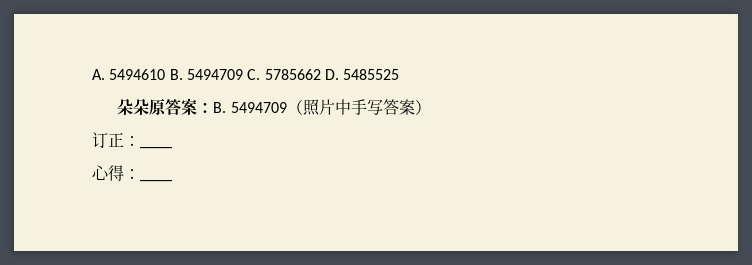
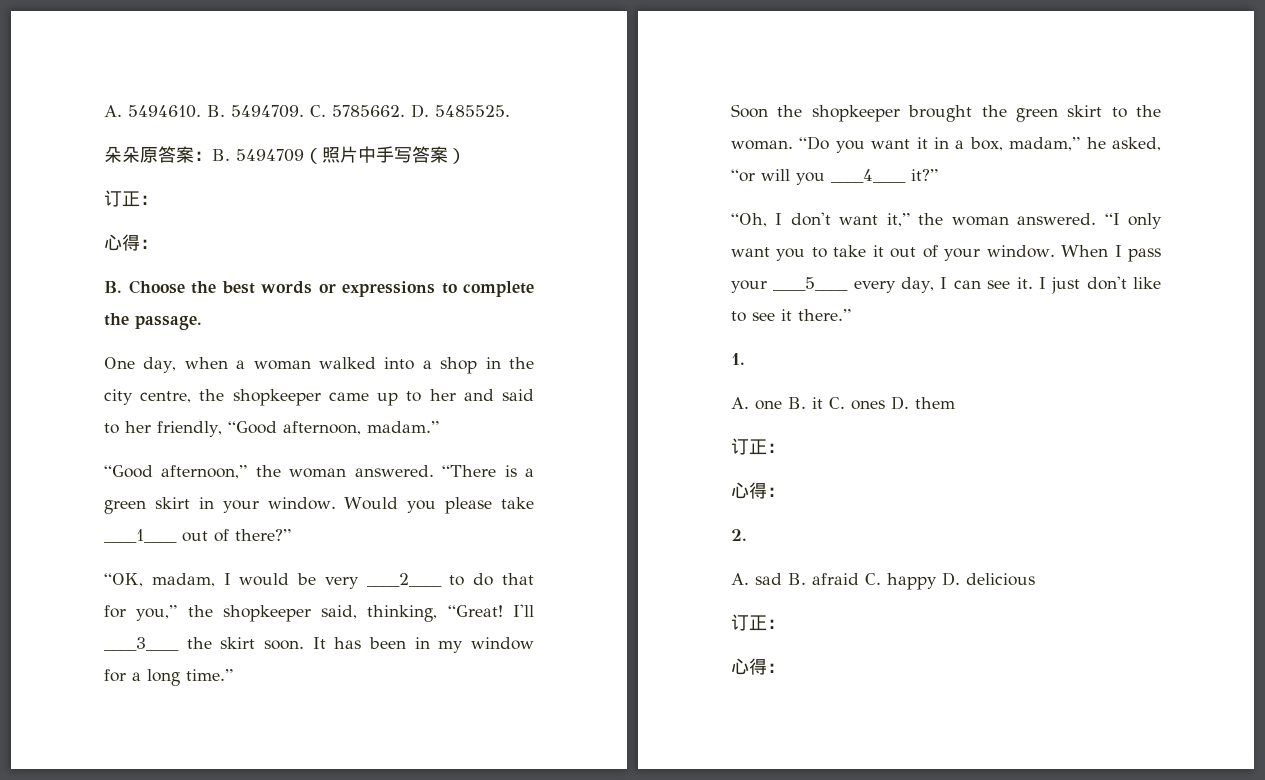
- A. 5494610 B. 5494709 C. 5785662 D. 5485525
+ A. 5494610. B. 5494709. C. 5785662. D. 5485525.
  朵朵原答案：B. 5494709（照片中手写答案）
- 订正：____
- 心得：____
+ 订正：
+ 心得：
+ B. Choose the best words or expressions to complete the passage.
+ One day, when a woman walked into a shop in the city centre, the shopkeeper came up to her and said to her friendly, “Good afternoon, madam.”
+ “Good afternoon,” the woman answered. “There is a green skirt in your window. Would you please take ____1____ out of there?”
+ “OK, madam, I would be very ____2____ to do that for you,” the shopkeeper said, thinking, “Great! I'll ____3____ the skirt soon. It has been in my window for a long time.”
+ Soon the shopkeeper brought the green skirt to the woman. “Do you want it in a box, madam,” he asked, “or will you ____4____ it?”
+ “Oh, I don't want it,” the woman answered. “I only want you to take it out of your window. When I pass your ____5____ every day, I can see it. I just don't like to see it there.”
+ 1.
+ A. one B. it C. ones D. them
+ 订正：
+ 心得：
+ 2.
+ A. sad B. afraid C. happy D. delicious
+ 订正：
+ 心得：

